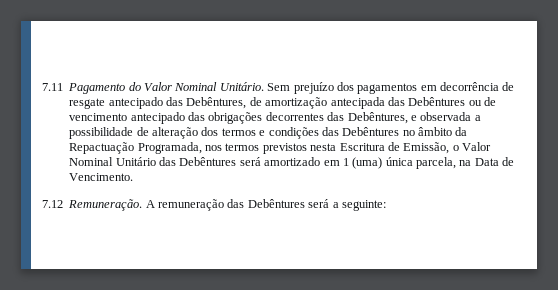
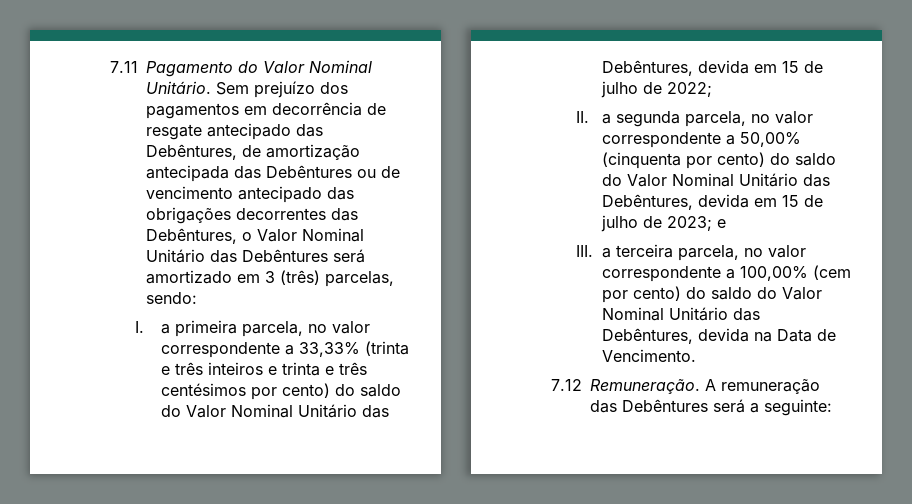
- Sem prejuízo dos pagamentos em decorrência de resgate antecipado das Debêntures, de amortização antecipada das Debêntures ou de vencimento antecipado das obrigações decorrentes das Debêntures, e observada a possibilidade de alteração dos termos e condições das Debêntures no âmbito da Repactuação Programada, nos termos previstos nesta Escritura de Emissão, o Valor Nominal Unitário das Debêntures será amortizado em 1 (uma) única parcela, na Data de Vencimento.
+ Sem prejuízo dos pagamentos em decorrência de resgate antecipado das Debêntures, de amortização antecipada das Debêntures ou de vencimento antecipado das obrigações decorrentes das Debêntures, o Valor Nominal Unitário das Debêntures será amortizado em 3 (três) parcelas, sendo:
+ I. a primeira parcela, no valor correspondente a 33,33% (trinta e três inteiros e trinta e três centésimos por cento) do saldo do Valor Nominal Unitário das Debêntures, devida em 15 de julho de 2022;
+ II. a segunda parcela, no valor correspondente a 50,00% (cinquenta por cento) do saldo do Valor Nominal Unitário das Debêntures, devida em 15 de julho de 2023; e
+ III. a terceira parcela, no valor correspondente a 100,00% (cem por cento) do saldo do Valor Nominal Unitário das Debêntures, devida na Data de Vencimento.

